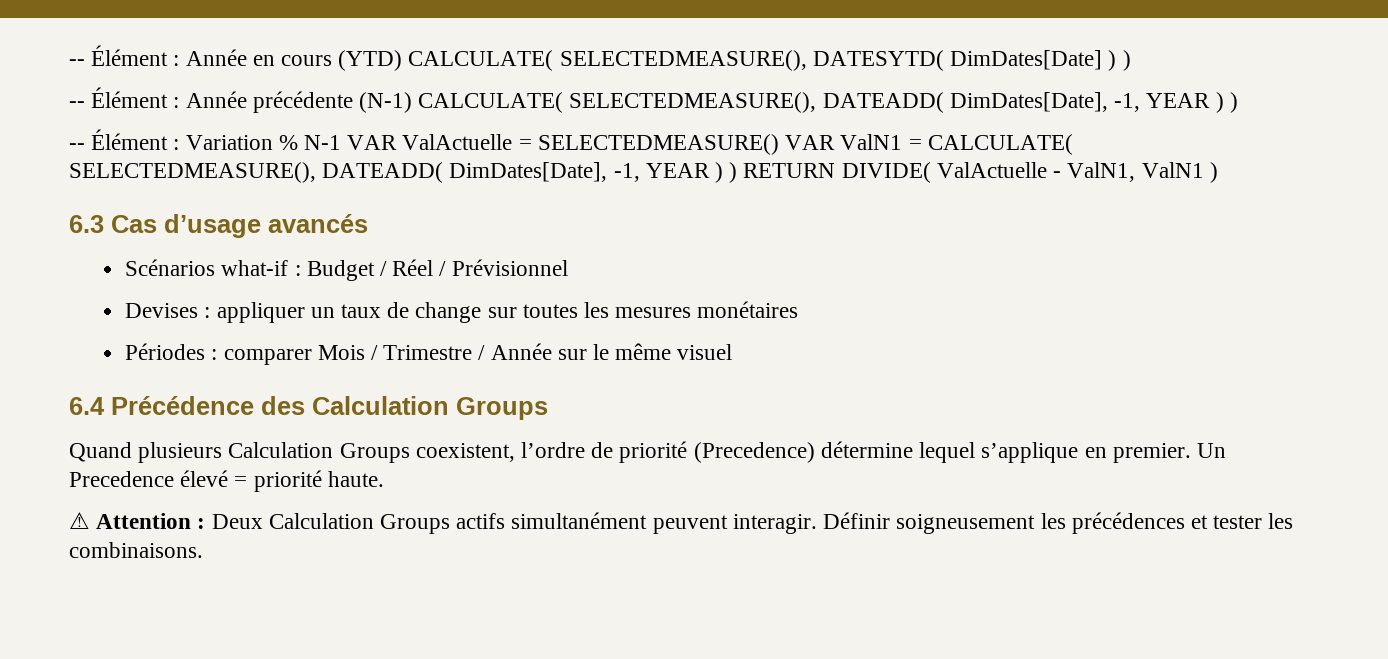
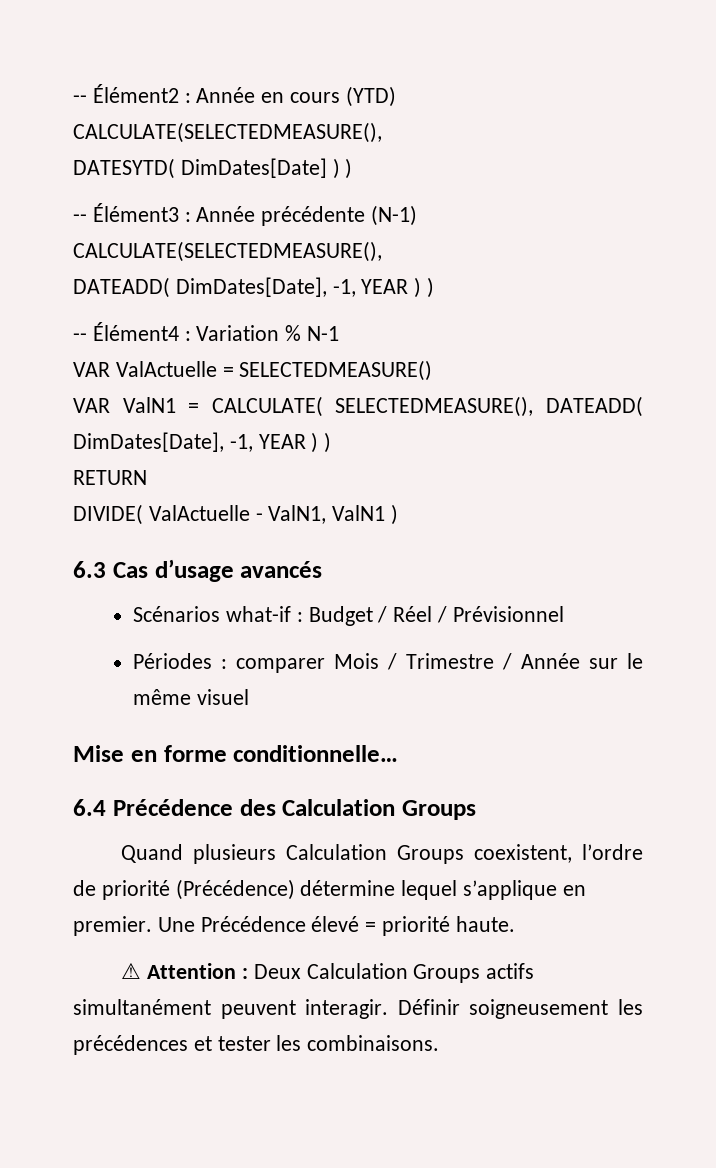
- -- Élément : Année en cours (YTD) CALCULATE( SELECTEDMEASURE(), DATESYTD( DimDates[Date] ) )
+ -- Élément2 : Année en cours (YTD) CALCULATE(SELECTEDMEASURE(),
+ DATESYTD( DimDates[Date] ) )
- -- Élément : Année précédente (N-1) CALCULATE( SELECTEDMEASURE(), DATEADD( DimDates[Date], -1, YEAR ) )
+ -- Élément3 : Année précédente (N-1) CALCULATE(SELECTEDMEASURE(),
+ DATEADD( DimDates[Date], -1, YEAR ) )
- -- Élément : Variation % N-1 VAR ValActuelle = SELECTEDMEASURE() VAR ValN1 = CALCULATE( SELECTEDMEASURE(), DATEADD( DimDates[Date], -1, YEAR ) ) RETURN DIVIDE( ValActuelle - ValN1, ValN1 )
+ -- Élément4 : Variation % N-1
+ VAR ValActuelle = SELECTEDMEASURE()
+ VAR ValN1 = CALCULATE( SELECTEDMEASURE(), DATEADD( DimDates[Date], -1, YEAR ) )
+ RETURN
+ DIVIDE( ValActuelle - ValN1, ValN1 )
- Devises : appliquer un taux de change sur toutes les mesures monétaires
+ Mise en forme conditionnelle…
- Quand plusieurs Calculation Groups coexistent, l’ordre de priorité (Precedence) détermine lequel s’applique en premier.
+ Quand plusieurs Calculation Groups coexistent, l’ordre de priorité (Précédence) détermine lequel s’applique en premier.
- Un Precedence élevé = priorité haute.
+ Une Précédence élevé = priorité haute.

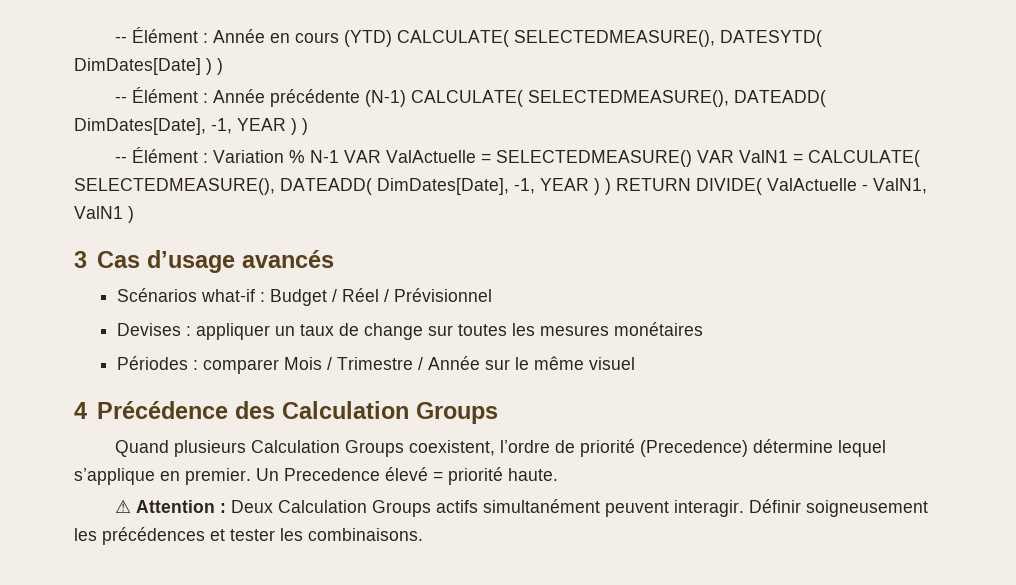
- -- Élément2 : Année en cours (YTD) CALCULATE(SELECTEDMEASURE(),
- DATESYTD( DimDates[Date] ) )
+ -- Élément : Année en cours (YTD) CALCULATE( SELECTEDMEASURE(), DATESYTD( DimDates[Date] ) )
- -- Élément3 : Année précédente (N-1) CALCULATE(SELECTEDMEASURE(),
- DATEADD( DimDates[Date], -1, YEAR ) )
+ -- Élément : Année précédente (N-1) CALCULATE( SELECTEDMEASURE(), DATEADD( DimDates[Date], -1, YEAR ) )
- -- Élément4 : Variation % N-1
- VAR ValActuelle = SELECTEDMEASURE()
- VAR ValN1 = CALCULATE( SELECTEDMEASURE(), DATEADD( DimDates[Date], -1, YEAR ) )
- RETURN
- DIVIDE( ValActuelle - ValN1, ValN1 )
+ -- Élément : Variation % N-1 VAR ValActuelle = SELECTEDMEASURE() VAR ValN1 = CALCULATE( SELECTEDMEASURE(), DATEADD( DimDates[Date], -1, YEAR ) ) RETURN DIVIDE( ValActuelle - ValN1, ValN1 )
- 6.3 Cas d’usage avancés
+ 3 Cas d’usage avancés
+ Devises : appliquer un taux de change sur toutes les mesures monétaires
- Mise en forme conditionnelle…
- 6.4 Précédence des Calculation Groups
+ 4 Précédence des Calculation Groups
- Quand plusieurs Calculation Groups coexistent, l’ordre de priorité (Précédence) détermine lequel s’applique en premier.
+ Quand plusieurs Calculation Groups coexistent, l’ordre de priorité (Precedence) détermine lequel s’applique en premier.
- Une Précédence élevé = priorité haute.
+ Un Precedence élevé = priorité haute.

